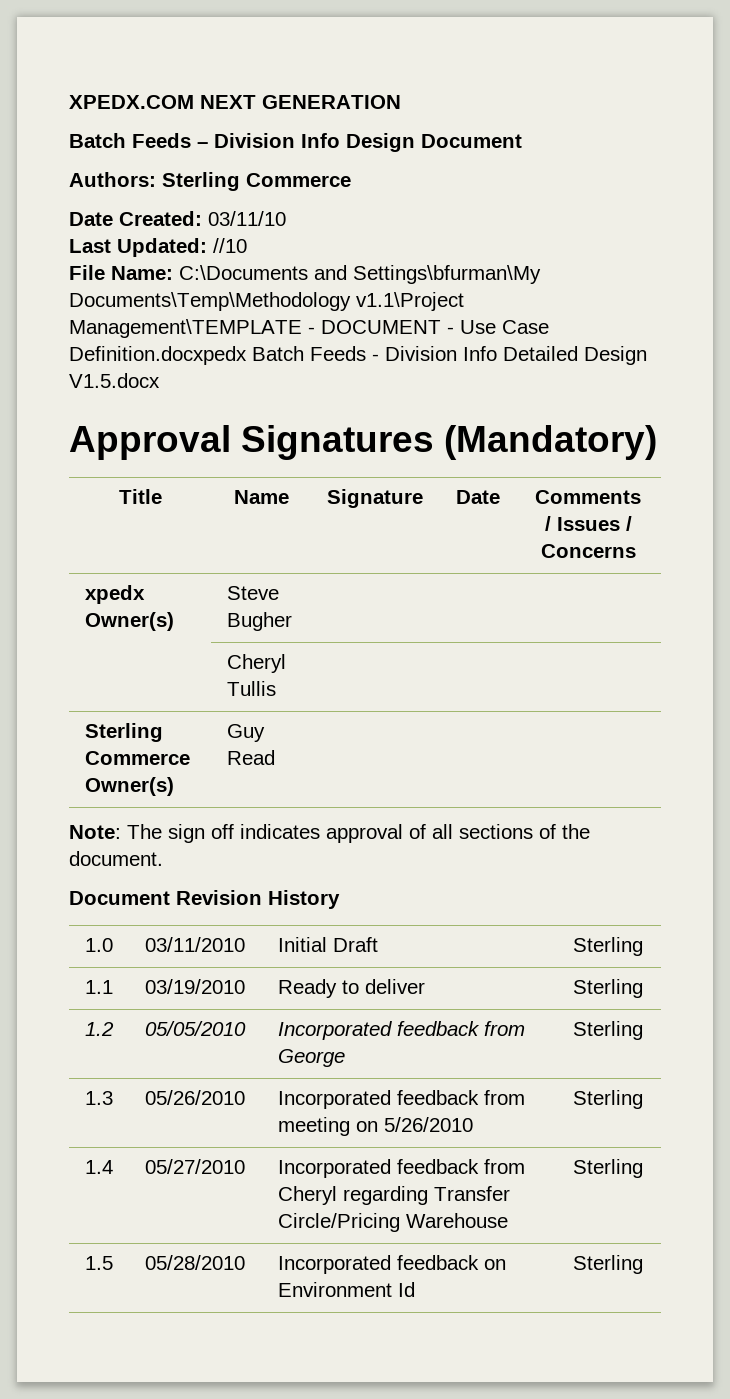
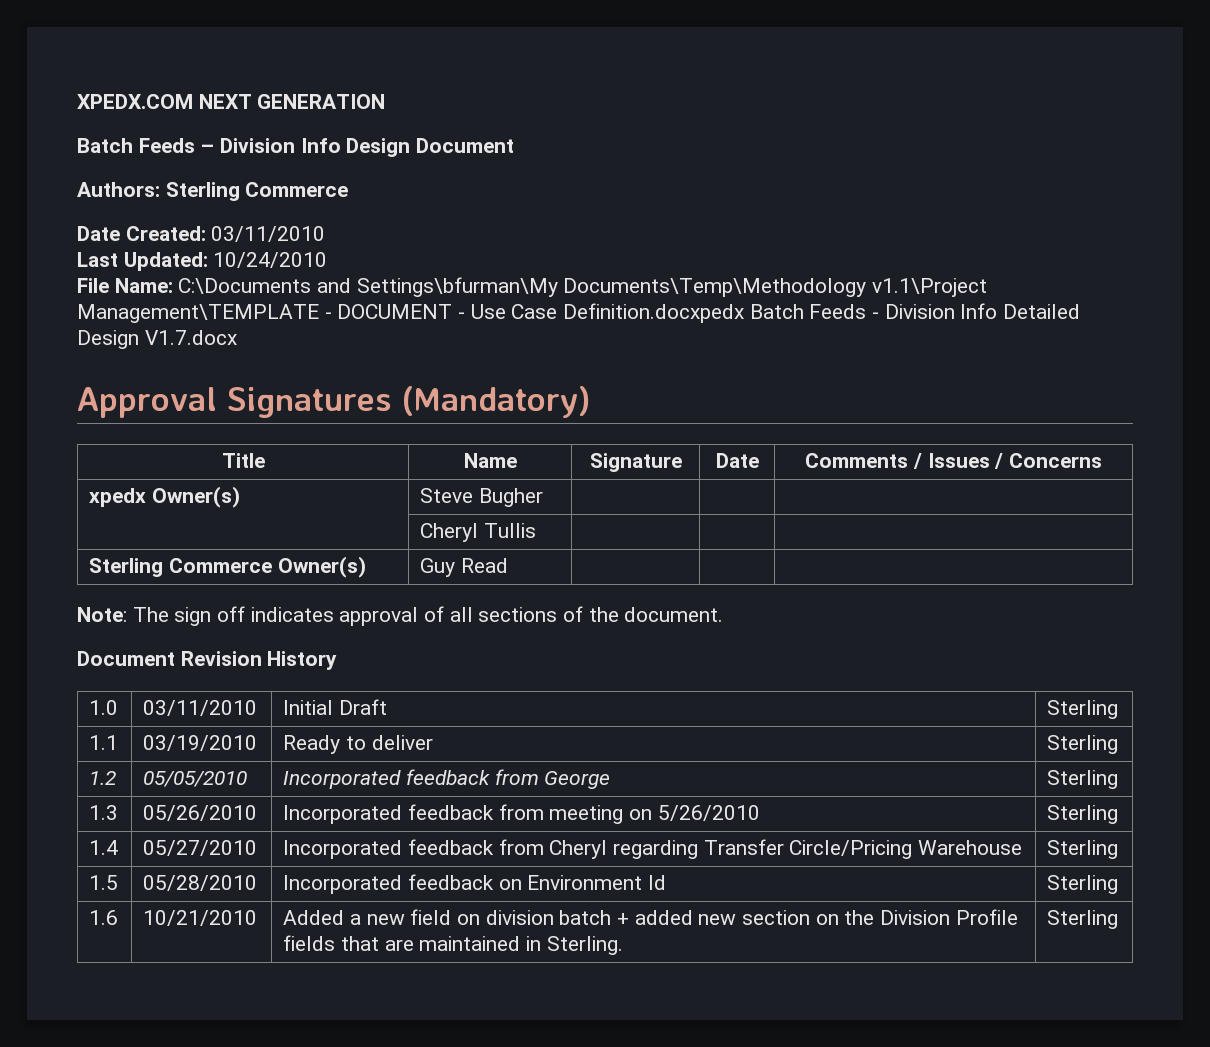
- Date Created: 03/11/10
+ Date Created: 03/11/2010
- Last Updated: //10
+ Last Updated: 10/24/2010
- File Name: C:\Documents and Settings\bfurman\My Documents\Temp\Methodology v1.1\Project Management\TEMPLATE - DOCUMENT - Use Case Definition.docxpedx Batch Feeds - Division Info Detailed Design V1.5.docx
+ File Name: C:\Documents and Settings\bfurman\My Documents\Temp\Methodology v1.1\Project Management\TEMPLATE - DOCUMENT - Use Case Definition.docxpedx Batch Feeds - Division Info Detailed Design V1.7.docx
+ 1.6 | 10/21/2010 | Added a new field on division batch + added new section on the Division Profile fields that are maintained in Sterling. | Sterling

